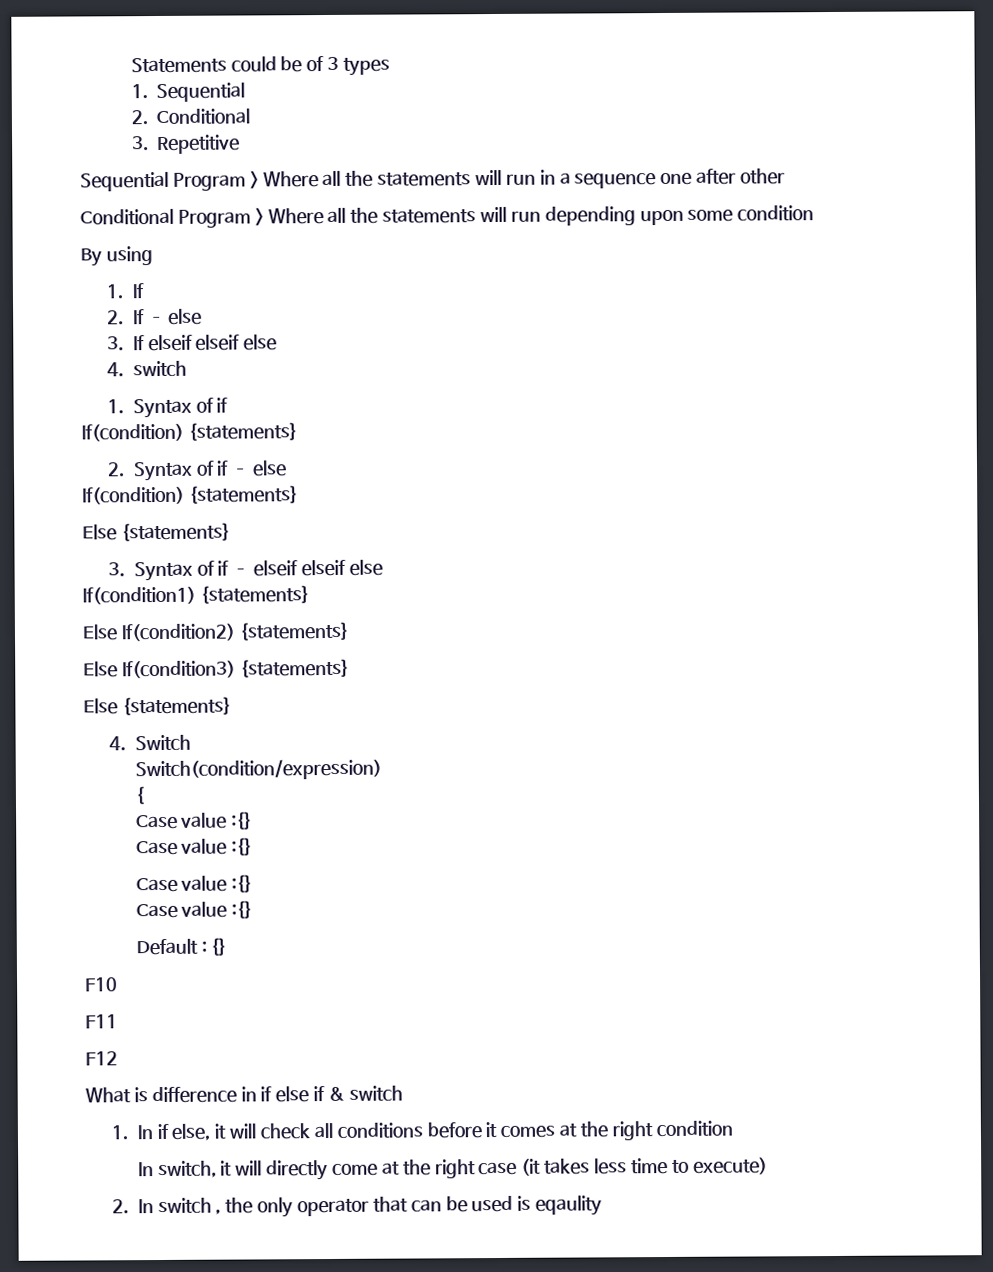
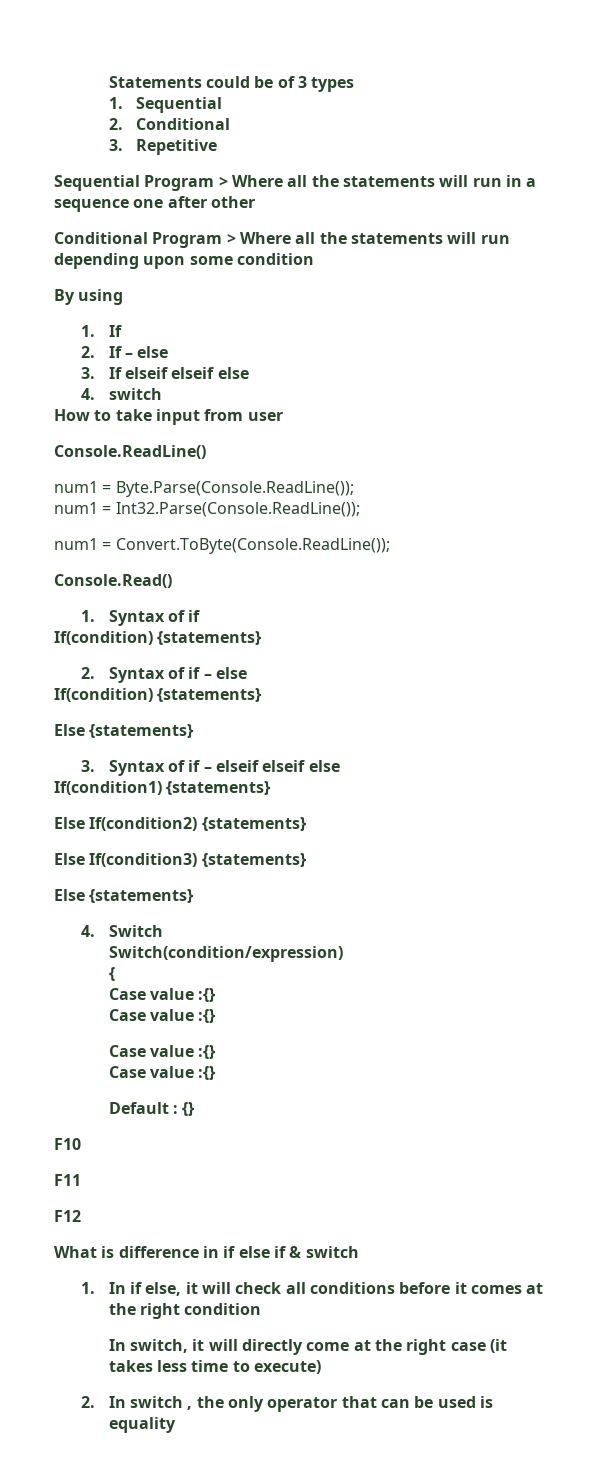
+ How to take input from user
+ Console.ReadLine()
+ num1 = Byte.Parse(Console.ReadLine());
+ num1 = Int32.Parse(Console.ReadLine());
+ num1 = Convert.ToByte(Console.ReadLine());
+ Console.Read()
- 2. In switch , the only operator that can be used is eqaulity
+ 2. In switch , the only operator that can be used is equality

